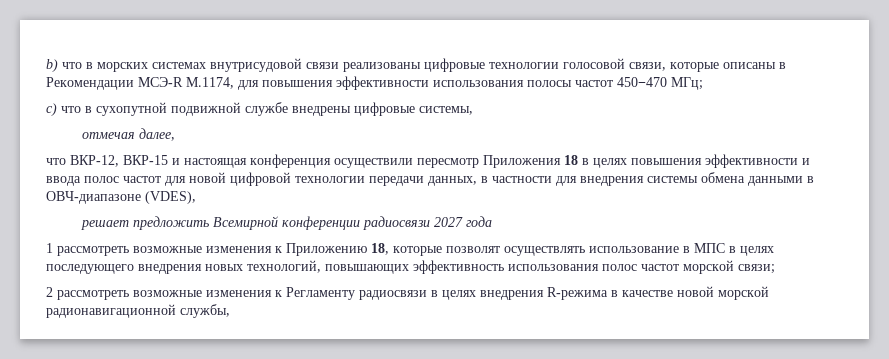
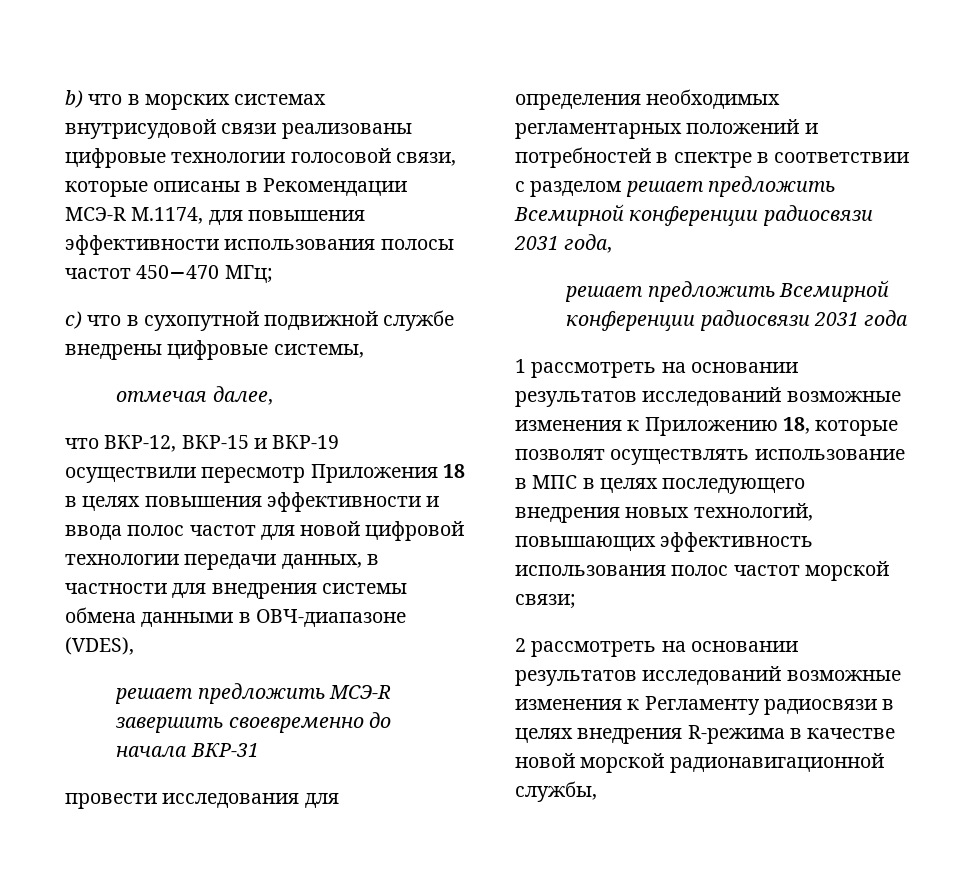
- что ВКР-12, ВКР-15 и настоящая конференция осуществили пересмотр Приложения 18 в целях повышения эффективности и ввода полос частот для новой цифровой технологии передачи данных, в частности для внедрения системы обмена данными в ОВЧ-диапазоне (VDES),
+ что ВКР-12, ВКР-15 и ВКР-19 осуществили пересмотр Приложения 18 в целях повышения эффективности и ввода полос частот для новой цифровой технологии передачи данных, в частности для внедрения системы обмена данными в ОВЧ-диапазоне (VDES),
- решает предложить Всемирной конференции радиосвязи 2027 года
+ решает предложить МСЭ-R завершить своевременно до начала ВКР-31
+ провести исследования для определения необходимых регламентарных положений и потребностей в спектре в соответствии с разделом решает предложить Всемирной конференции радиосвязи 2031 года,
+ решает предложить Всемирной конференции радиосвязи 2031 года
- 1 рассмотреть возможные изменения к Приложению 18, которые позволят осуществлять использование в МПС в целях последующего внедрения новых технологий, повышающих эффективность использования полос частот морской связи;
+ 1 рассмотреть на основании результатов исследований возможные изменения к Приложению 18, которые позволят осуществлять использование в МПС в целях последующего внедрения новых технологий, повышающих эффективность использования полос частот морской связи;
- 2 рассмотреть возможные изменения к Регламенту радиосвязи в целях внедрения R-режима в качестве новой морской радионавигационной службы,
+ 2 рассмотреть на основании результатов исследований возможные изменения к Регламенту радиосвязи в целях внедрения R-режима в качестве новой морской радионавигационной службы,

